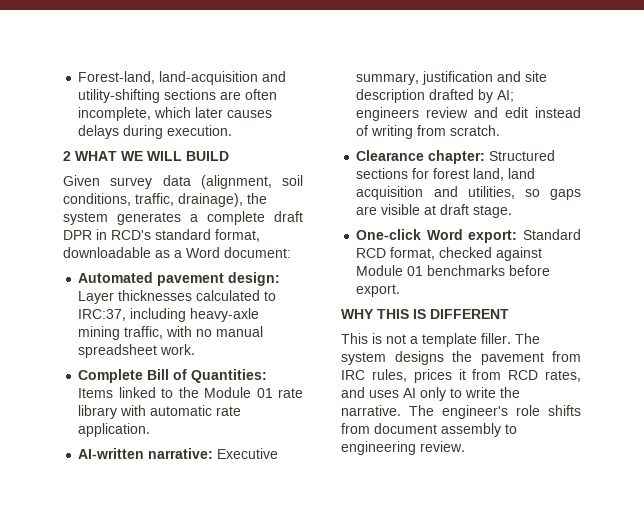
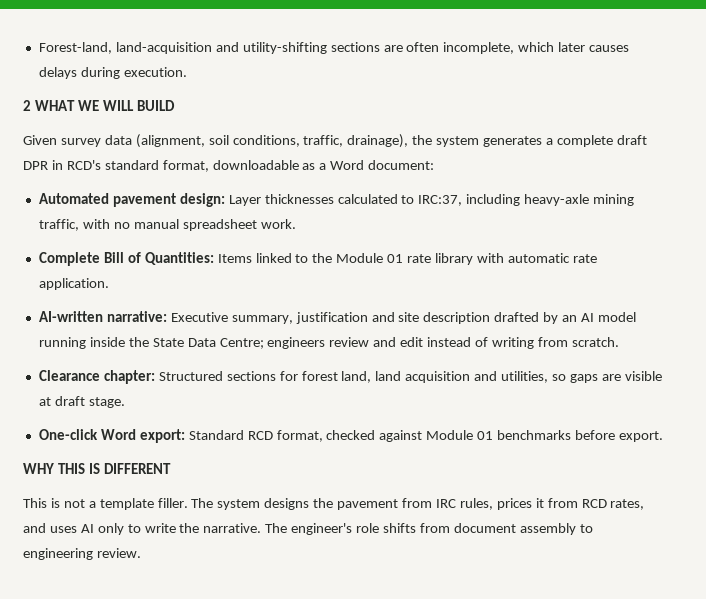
- AI-written narrative: Executive summary, justification and site description drafted by AI; engineers review and edit instead of writing from scratch.
+ AI-written narrative: Executive summary, justification and site description drafted by an AI model running inside the State Data Centre; engineers review and edit instead of writing from scratch.

